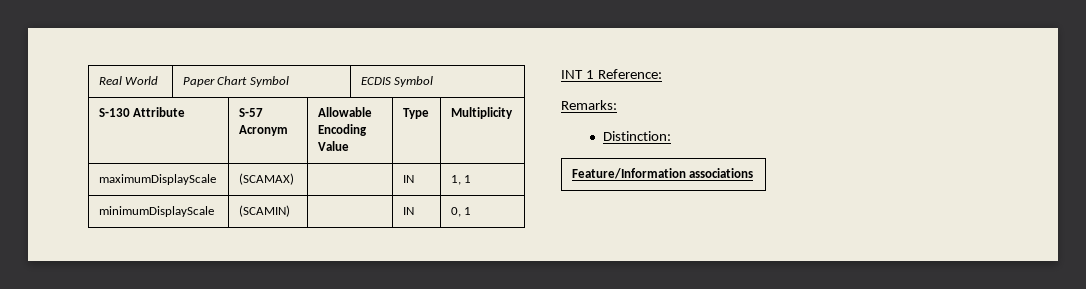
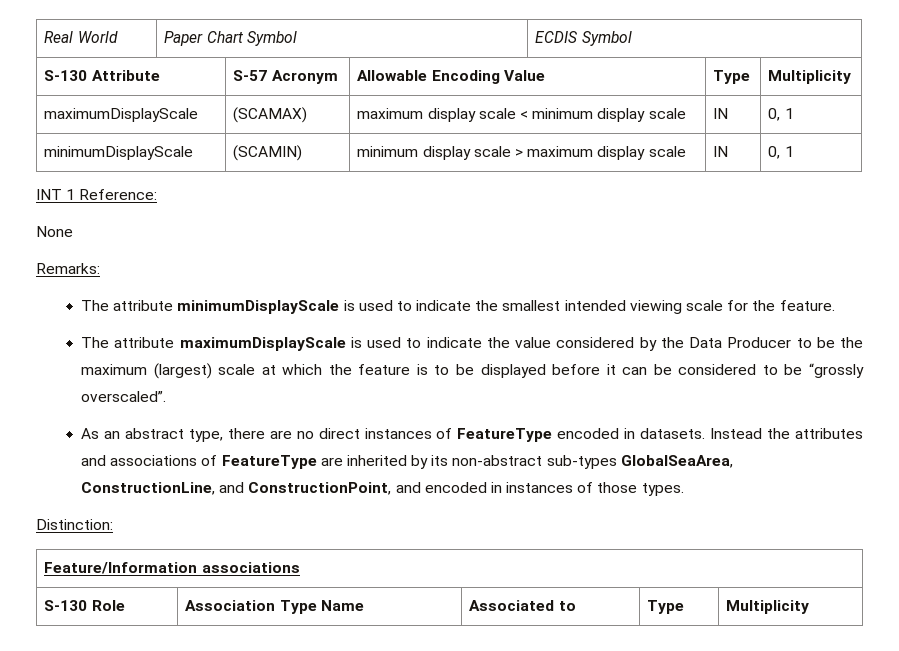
- maximumDisplayScale | (SCAMAX) | | IN | 1, 1
+ maximumDisplayScale | (SCAMAX) | maximum display scale < minimum display scale | IN | 0, 1
- minimumDisplayScale | (SCAMIN) | | IN | 0, 1
+ minimumDisplayScale | (SCAMIN) | minimum display scale > maximum display scale | IN | 0, 1
+ None
+ The attribute minimumDisplayScale is used to indicate the smallest intended viewing scale for the feature.
+ The attribute maximumDisplayScale is used to indicate the value considered by the Data Producer to be the maximum (largest) scale at which the feature is to be displayed before it can be considered to be “grossly overscaled”.
+ As an abstract type, there are no direct instances of FeatureType encoded in datasets. Instead the attributes and associations of FeatureType are inherited by its non-abstract sub-types GlobalSeaArea, ConstructionLine, and ConstructionPoint, and encoded in instances of those types.
  Distinction:
  Feature/Information associations
+ S-130 Role | Association Type Name | Associated to | Type | Multiplicity

